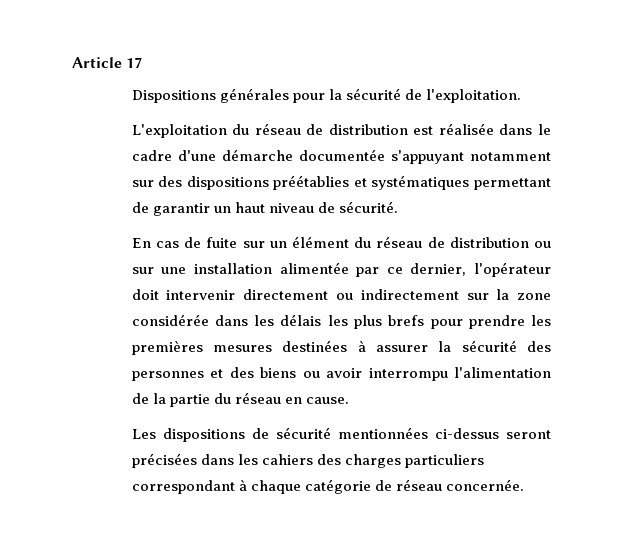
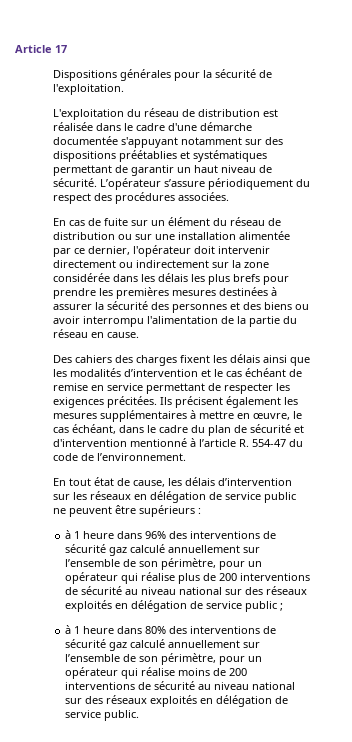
+ L’opérateur s’assure périodiquement du respect des procédures associées.
- Les dispositions de sécurité mentionnées ci-dessus seront précisées dans les cahiers des charges particuliers correspondant à chaque catégorie de réseau concernée.
+ Des cahiers des charges fixent les délais ainsi que les modalités d’intervention et le cas échéant de remise en service permettant de respecter les exigences précitées. Ils précisent également les mesures supplémentaires à mettre en œuvre, le cas échéant, dans le cadre du plan de sécurité et d'intervention mentionné à l’article R. 554-47 du code de l’environnement.
+ En tout état de cause, les délais d’intervention sur les réseaux en délégation de service public ne peuvent être supérieurs :
+ à 1 heure dans 96% des interventions de sécurité gaz calculé annuellement sur l’ensemble de son périmètre, pour un opérateur qui réalise plus de 200 interventions de sécurité au niveau national sur des réseaux exploités en délégation de service public ;
+ à 1 heure dans 80% des interventions de sécurité gaz calculé annuellement sur l’ensemble de son périmètre, pour un opérateur qui réalise moins de 200 interventions de sécurité au niveau national sur des réseaux exploités en délégation de service public.

